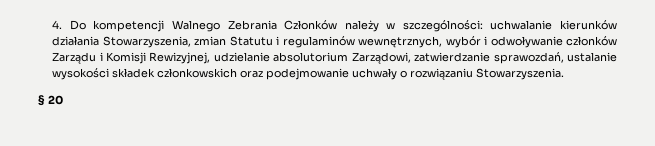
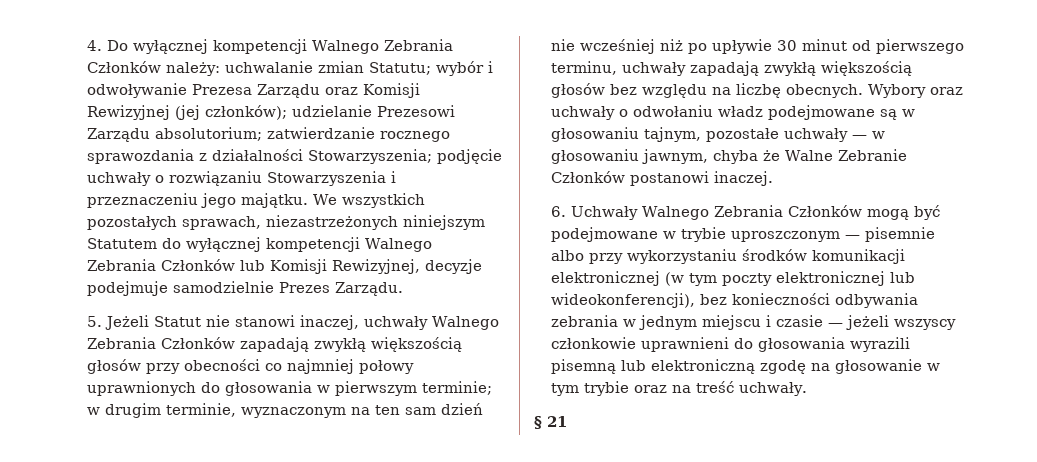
- 4. Do kompetencji Walnego Zebrania Członków należy w szczególności: uchwalanie kierunków działania Stowarzyszenia, zmian Statutu i regulaminów wewnętrznych, wybór i odwoływanie członków Zarządu i Komisji Rewizyjnej, udzielanie absolutorium Zarządowi, zatwierdzanie sprawozdań, ustalanie wysokości składek członkowskich oraz podejmowanie uchwały o rozwiązaniu Stowarzyszenia.
+ 4. Do wyłącznej kompetencji Walnego Zebrania Członków należy: uchwalanie zmian Statutu; wybór i odwoływanie Prezesa Zarządu oraz Komisji Rewizyjnej (jej członków); udzielanie Prezesowi Zarządu absolutorium; zatwierdzanie rocznego sprawozdania z działalności Stowarzyszenia; podjęcie uchwały o rozwiązaniu Stowarzyszenia i przeznaczeniu jego majątku. We wszystkich pozostałych sprawach, niezastrzeżonych niniejszym Statutem do wyłącznej kompetencji Walnego Zebrania Członków lub Komisji Rewizyjnej, decyzje podejmuje samodzielnie Prezes Zarządu.
+ 5. Jeżeli Statut nie stanowi inaczej, uchwały Walnego Zebrania Członków zapadają zwykłą większością głosów przy obecności co najmniej połowy uprawnionych do głosowania w pierwszym terminie; w drugim terminie, wyznaczonym na ten sam dzień nie wcześniej niż po upływie 30 minut od pierwszego terminu, uchwały zapadają zwykłą większością głosów bez względu na liczbę obecnych. Wybory oraz uchwały o odwołaniu władz podejmowane są w głosowaniu tajnym, pozostałe uchwały — w głosowaniu jawnym, chyba że Walne Zebranie Członków postanowi inaczej.
+ 6. Uchwały Walnego Zebrania Członków mogą być podejmowane w trybie uproszczonym — pisemnie albo przy wykorzystaniu środków komunikacji elektronicznej (w tym poczty elektronicznej lub wideokonferencji), bez konieczności odbywania zebrania w jednym miejscu i czasie — jeżeli wszyscy członkowie uprawnieni do głosowania wyrazili pisemną lub elektroniczną zgodę na głosowanie w tym trybie oraz na treść uchwały.
- § 20
+ § 21

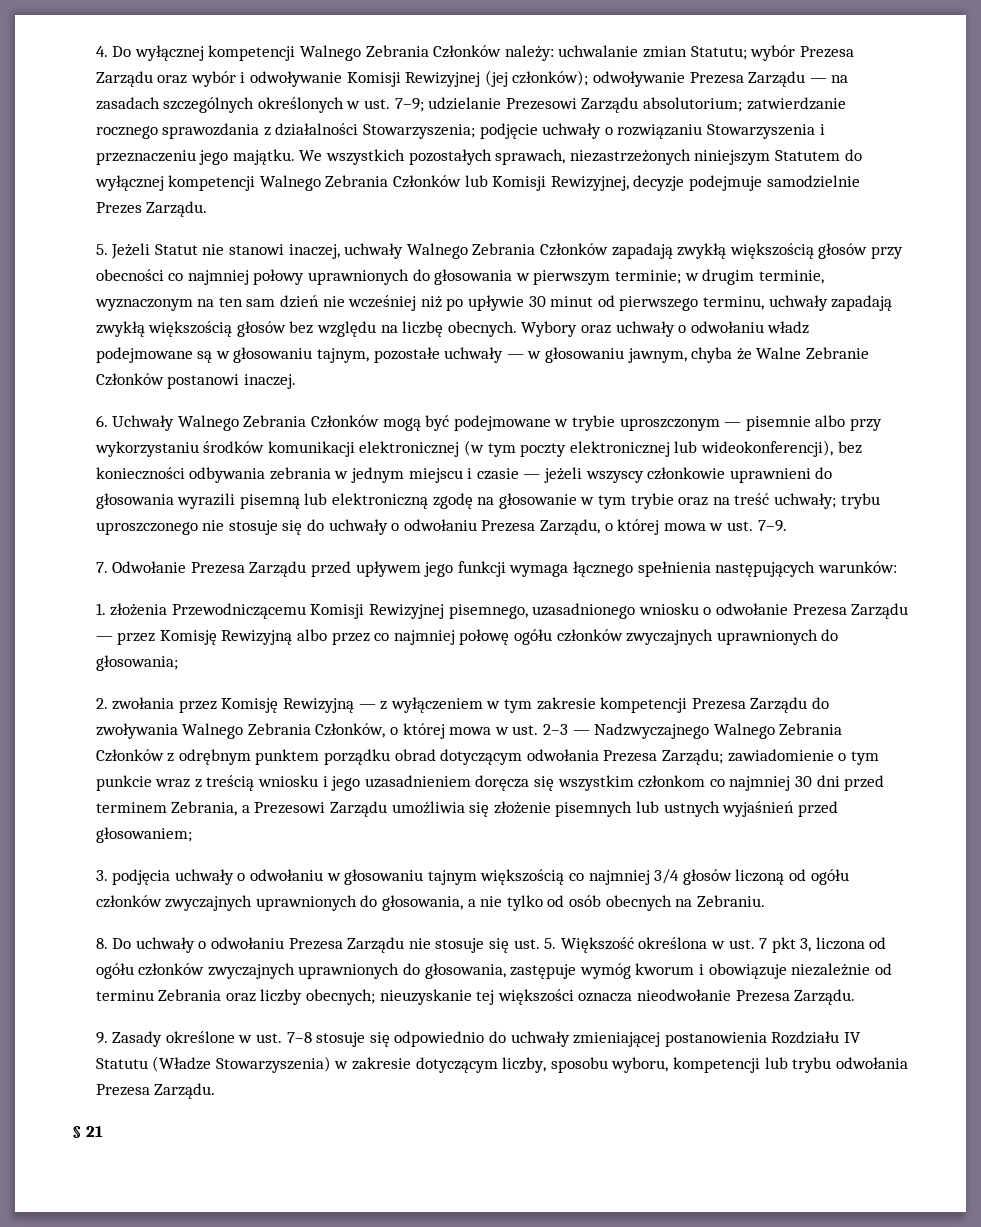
- 4. Do wyłącznej kompetencji Walnego Zebrania Członków należy: uchwalanie zmian Statutu; wybór i odwoływanie Prezesa Zarządu oraz Komisji Rewizyjnej (jej członków); udzielanie Prezesowi Zarządu absolutorium; zatwierdzanie rocznego sprawozdania z działalności Stowarzyszenia; podjęcie uchwały o rozwiązaniu Stowarzyszenia i przeznaczeniu jego majątku.
+ 4. Do wyłącznej kompetencji Walnego Zebrania Członków należy: uchwalanie zmian Statutu; wybór Prezesa Zarządu oraz wybór i odwoływanie Komisji Rewizyjnej (jej członków); odwoływanie Prezesa Zarządu — na zasadach szczególnych określonych w ust. 7–9; udzielanie Prezesowi Zarządu absolutorium; zatwierdzanie rocznego sprawozdania z działalności Stowarzyszenia; podjęcie uchwały o rozwiązaniu Stowarzyszenia i przeznaczeniu jego majątku.
- 6. Uchwały Walnego Zebrania Członków mogą być podejmowane w trybie uproszczonym — pisemnie albo przy wykorzystaniu środków komunikacji elektronicznej (w tym poczty elektronicznej lub wideokonferencji), bez konieczności odbywania zebrania w jednym miejscu i czasie — jeżeli wszyscy członkowie uprawnieni do głosowania wyrazili pisemną lub elektroniczną zgodę na głosowanie w tym trybie oraz na treść uchwały.
+ 6. Uchwały Walnego Zebrania Członków mogą być podejmowane w trybie uproszczonym — pisemnie albo przy wykorzystaniu środków komunikacji elektronicznej (w tym poczty elektronicznej lub wideokonferencji), bez konieczności odbywania zebrania w jednym miejscu i czasie — jeżeli wszyscy członkowie uprawnieni do głosowania wyrazili pisemną lub elektroniczną zgodę na głosowanie w tym trybie oraz na treść uchwały; trybu uproszczonego nie stosuje się do uchwały o odwołaniu Prezesa Zarządu, o której mowa w ust. 7–9.
+ 7. Odwołanie Prezesa Zarządu przed upływem jego funkcji wymaga łącznego spełnienia następujących warunków:
+ 1. złożenia Przewodniczącemu Komisji Rewizyjnej pisemnego, uzasadnionego wniosku o odwołanie Prezesa Zarządu — przez Komisję Rewizyjną albo przez co najmniej połowę ogółu członków zwyczajnych uprawnionych do głosowania;
+ 2. zwołania przez Komisję Rewizyjną — z wyłączeniem w tym zakresie kompetencji Prezesa Zarządu do zwoływania Walnego Zebrania Członków, o której mowa w ust. 2–3 — Nadzwyczajnego Walnego Zebrania Członków z odrębnym punktem porządku obrad dotyczącym odwołania Prezesa Zarządu; zawiadomienie o tym punkcie wraz z treścią wniosku i jego uzasadnieniem doręcza się wszystkim członkom co najmniej 30 dni przed terminem Zebrania, a Prezesowi Zarządu umożliwia się złożenie pisemnych lub ustnych wyjaśnień przed głosowaniem;
+ 3. podjęcia uchwały o odwołaniu w głosowaniu tajnym większością co najmniej 3/4 głosów liczoną od ogółu członków zwyczajnych uprawnionych do głosowania, a nie tylko od osób obecnych na Zebraniu.
+ 8. Do uchwały o odwołaniu Prezesa Zarządu nie stosuje się ust. 5. Większość określona w ust. 7 pkt 3, liczona od ogółu członków zwyczajnych uprawnionych do głosowania, zastępuje wymóg kworum i obowiązuje niezależnie od terminu Zebrania oraz liczby obecnych; nieuzyskanie tej większości oznacza nieodwołanie Prezesa Zarządu.
+ 9. Zasady określone w ust. 7–8 stosuje się odpowiednio do uchwały zmieniającej postanowienia Rozdziału IV Statutu (Władze Stowarzyszenia) w zakresie dotyczącym liczby, sposobu wyboru, kompetencji lub trybu odwołania Prezesa Zarządu.

